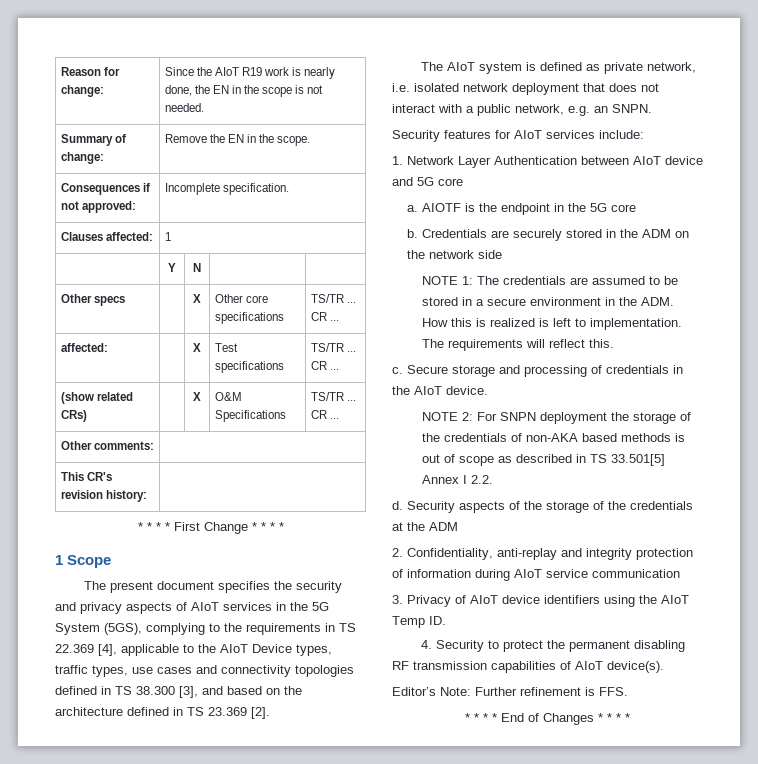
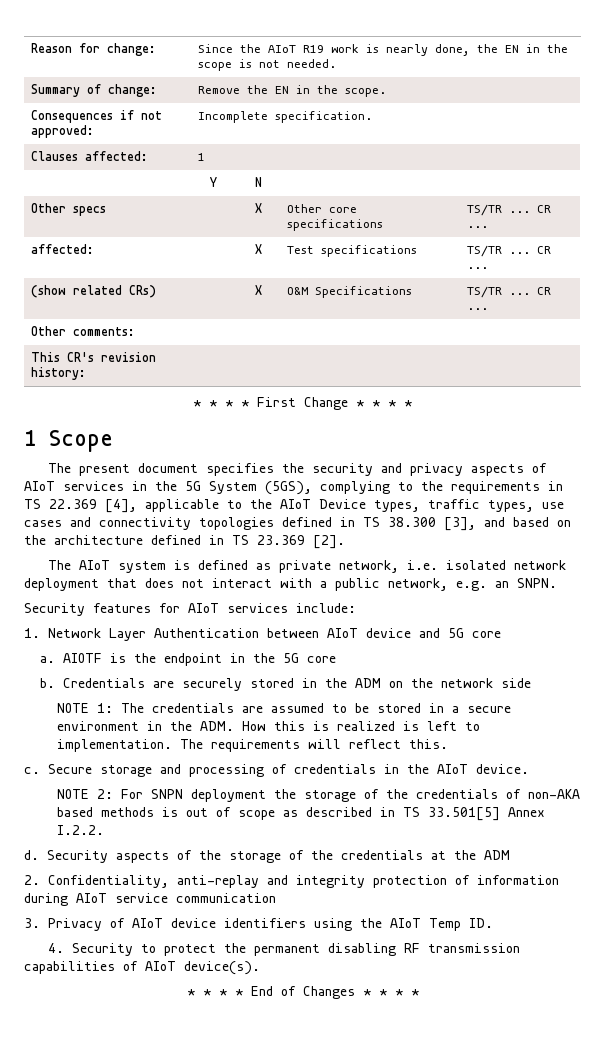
- NOTE 2: For SNPN deployment the storage of the credentials of non-AKA based methods is out of scope as described in TS 33.501[5] Annex I 2.2.
+ NOTE 2: For SNPN deployment the storage of the credentials of non-AKA based methods is out of scope as described in TS 33.501[5] Annex I.2.2.
- Editor’s Note: Further refinement is FFS.

